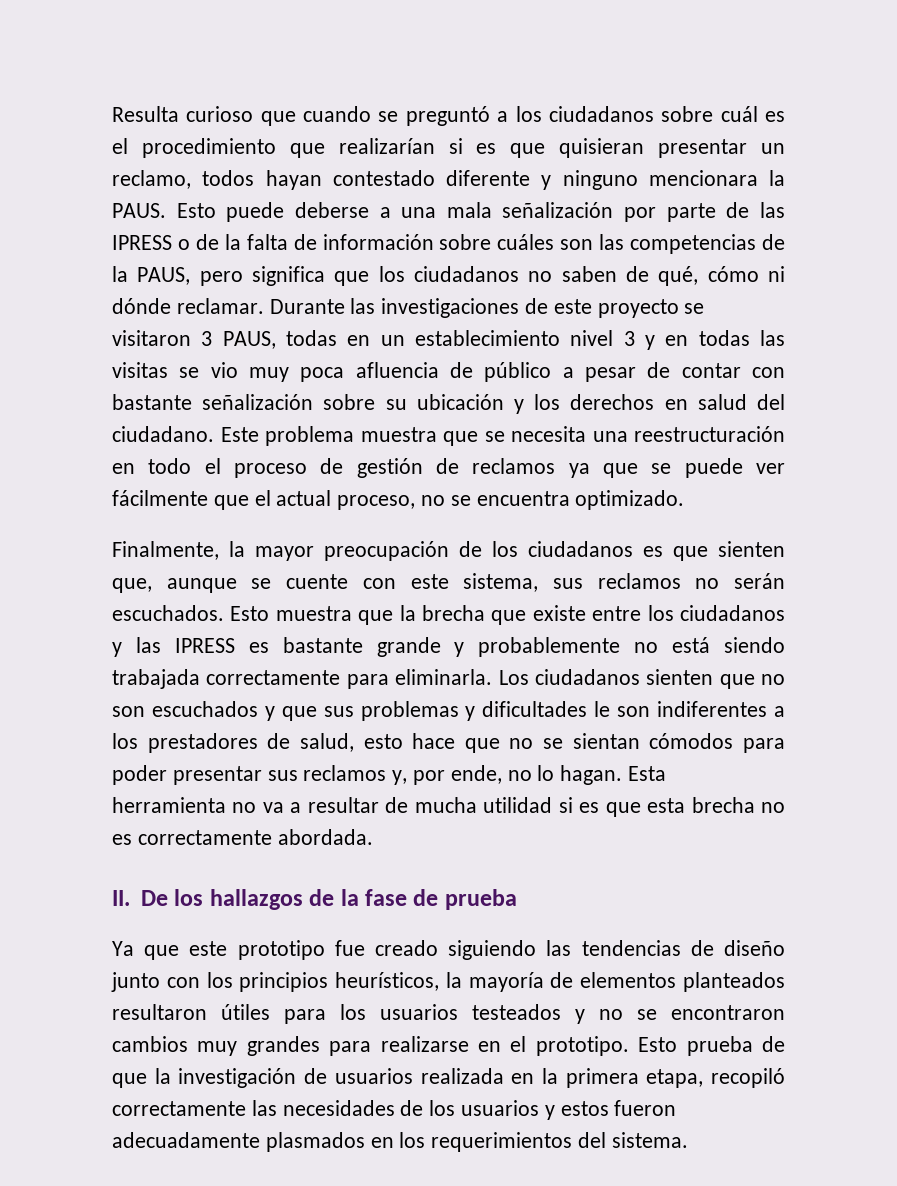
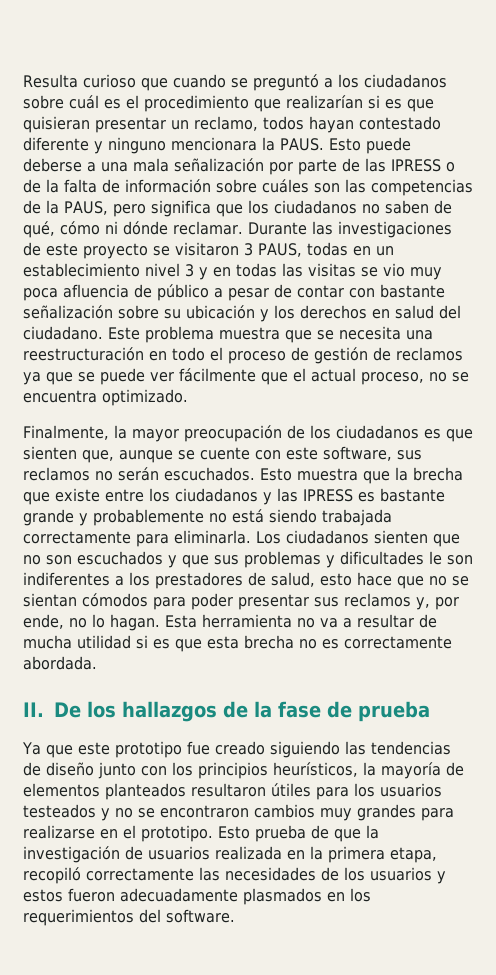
- Finalmente, la mayor preocupación de los ciudadanos es que sienten que, aunque se cuente con este sistema, sus reclamos no serán escuchados.
+ Finalmente, la mayor preocupación de los ciudadanos es que sienten que, aunque se cuente con este software, sus reclamos no serán escuchados.
- Esto prueba de que la investigación de usuarios realizada en la primera etapa, recopiló correctamente las necesidades de los usuarios y estos fueron adecuadamente plasmados en los requerimientos del sistema.
+ Esto prueba de que la investigación de usuarios realizada en la primera etapa, recopiló correctamente las necesidades de los usuarios y estos fueron adecuadamente plasmados en los requerimientos del software.

